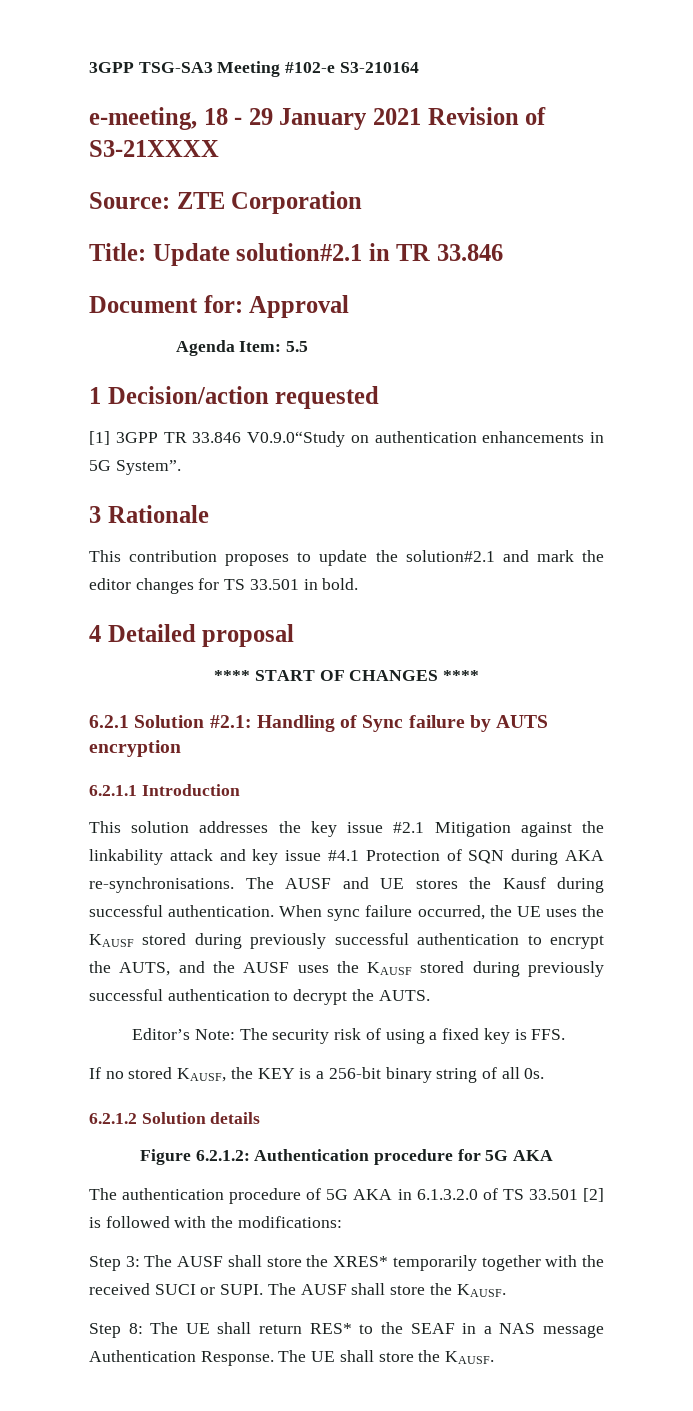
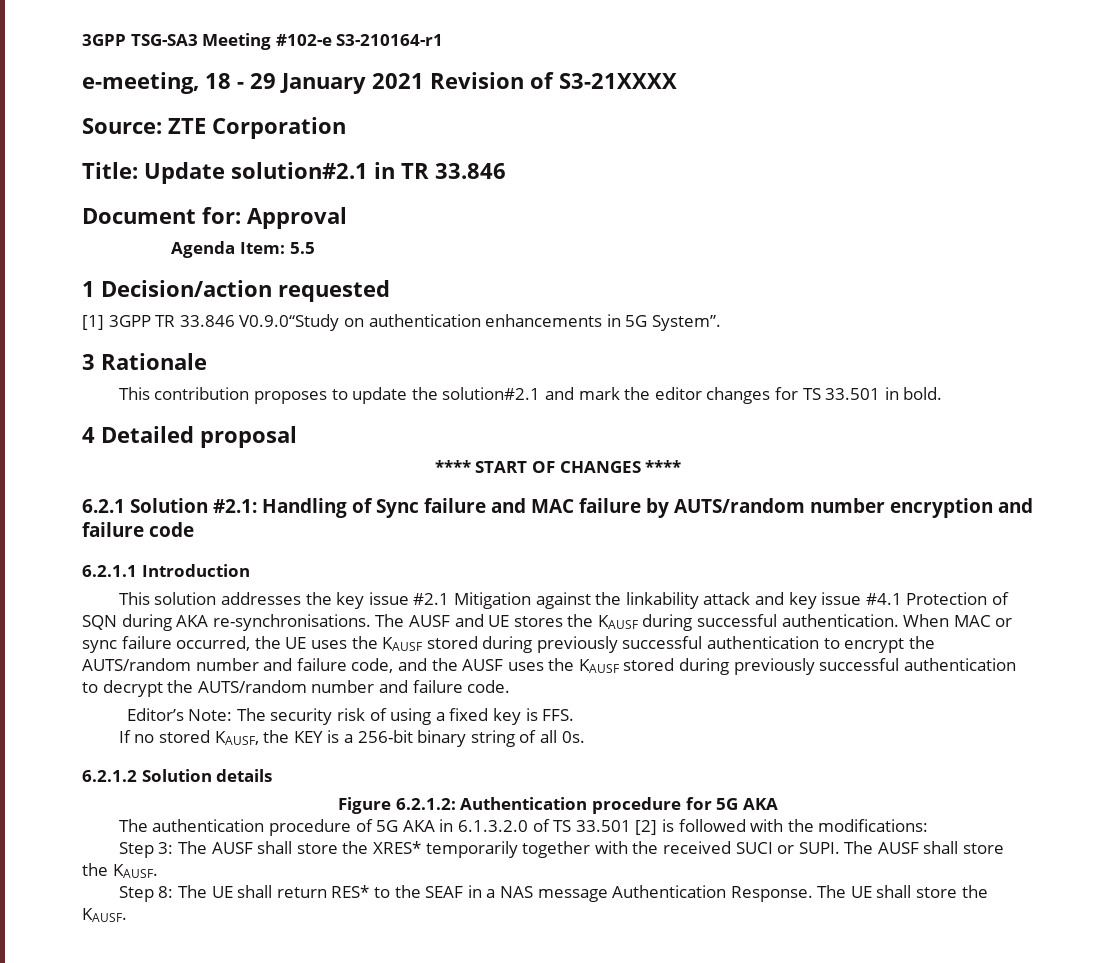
- 3GPP TSG-SA3 Meeting #102-e S3-210164
+ 3GPP TSG-SA3 Meeting #102-e S3-210164-r1
- 6.2.1 Solution #2.1: Handling of Sync failure by AUTS encryption
+ 6.2.1 Solution #2.1: Handling of Sync failure and MAC failure by AUTS/random number encryption and failure code
- The AUSF and UE stores the Kausf during successful authentication.
+ The AUSF and UE stores the KAUSF during successful authentication.
- When sync failure occurred, the UE uses the KAUSF stored during previously successful authentication to encrypt the AUTS, and the AUSF uses the KAUSF stored during previously successful authentication to decrypt the AUTS.
+ When MAC or sync failure occurred, the UE uses the KAUSF stored during previously successful authentication to encrypt the AUTS/random number and failure code, and the AUSF uses the KAUSF stored during previously successful authentication to decrypt the AUTS/random number and failure code.

